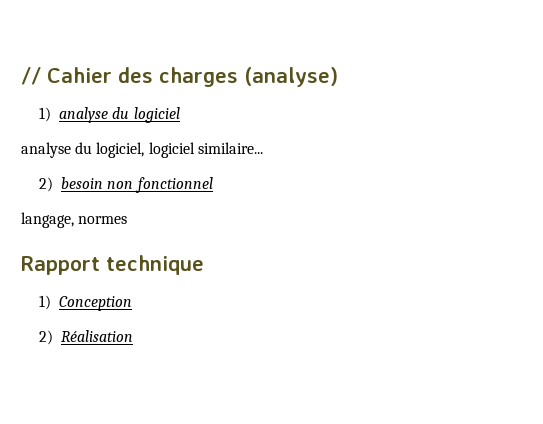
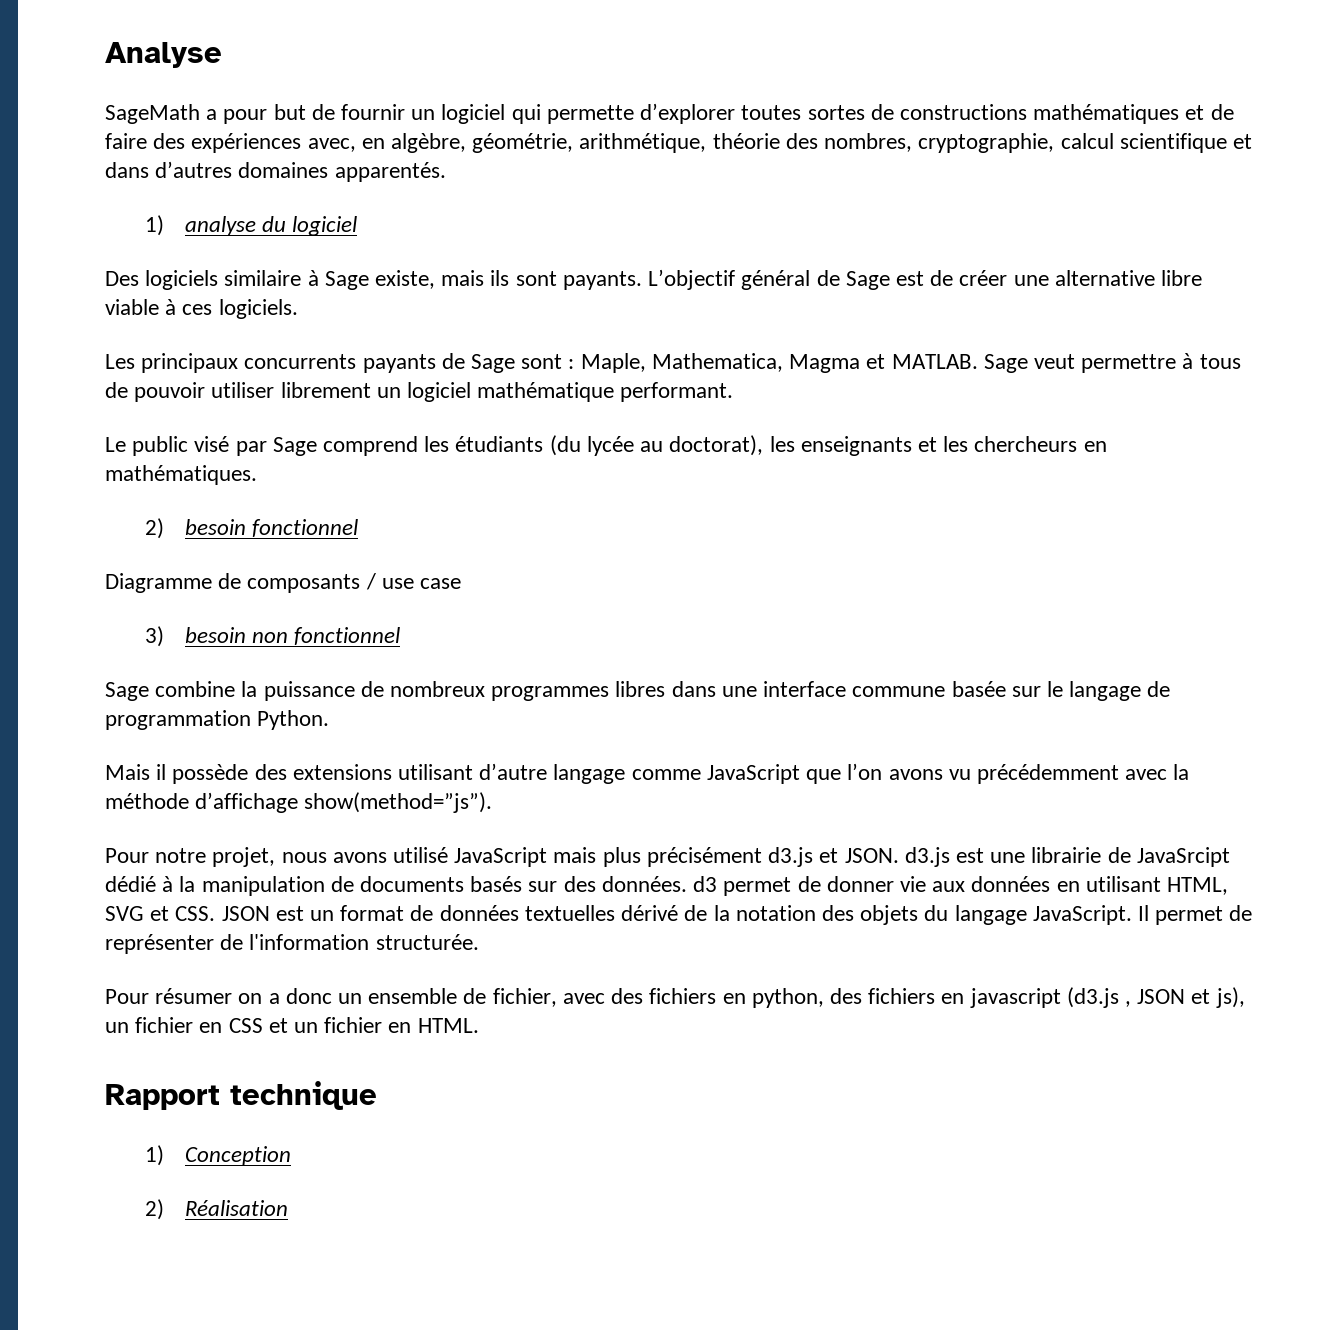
- // Cahier des charges (analyse)
+ Analyse
+ SageMath a pour but de fournir un logiciel qui permette d’explorer toutes sortes de constructions mathématiques et de faire des expériences avec, en algèbre, géométrie, arithmétique, théorie des nombres, cryptographie, calcul scientifique et dans d’autres domaines apparentés.
  1) analyse du logiciel
- analyse du logiciel, logiciel similaire...
- 2) besoin non fonctionnel
- langage, normes
+ Des logiciels similaire à Sage existe, mais ils sont payants. L’objectif général de Sage est de créer une alternative libre viable à ces logiciels.
+ Les principaux concurrents payants de Sage sont : Maple, Mathematica, Magma et MATLAB. Sage veut permettre à tous de pouvoir utiliser librement un logiciel mathématique performant.
+ Le public visé par Sage comprend les étudiants (du lycée au doctorat), les enseignants et les chercheurs en mathématiques.
+ 2) besoin fonctionnel
+ Diagramme de composants / use case
+ 3) besoin non fonctionnel
+ Sage combine la puissance de nombreux programmes libres dans une interface commune basée sur le langage de programmation Python.
+ Mais il possède des extensions utilisant d’autre langage comme JavaScript que l’on avons vu précédemment avec la méthode d’affichage show(method=”js”).
+ Pour notre projet, nous avons utilisé JavaScript mais plus précisément d3.js et JSON. d3.js est une librairie de JavaSrcipt dédié à la manipulation de documents basés sur des données. d3 permet de donner vie aux données en utilisant HTML, SVG et CSS. JSON est un format de données textuelles dérivé de la notation des objets du langage JavaScript. Il permet de représenter de l'information structurée.
+ Pour résumer on a donc un ensemble de fichier, avec des fichiers en python, des fichiers en javascript (d3.js , JSON et js), un fichier en CSS et un fichier en HTML.

